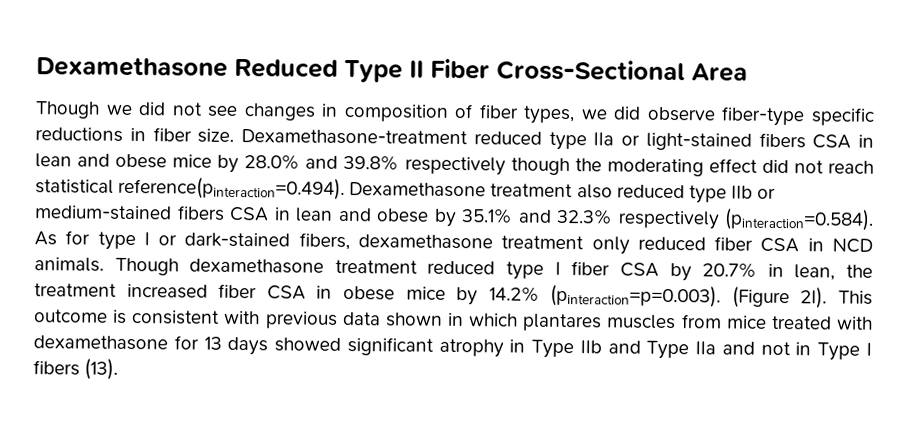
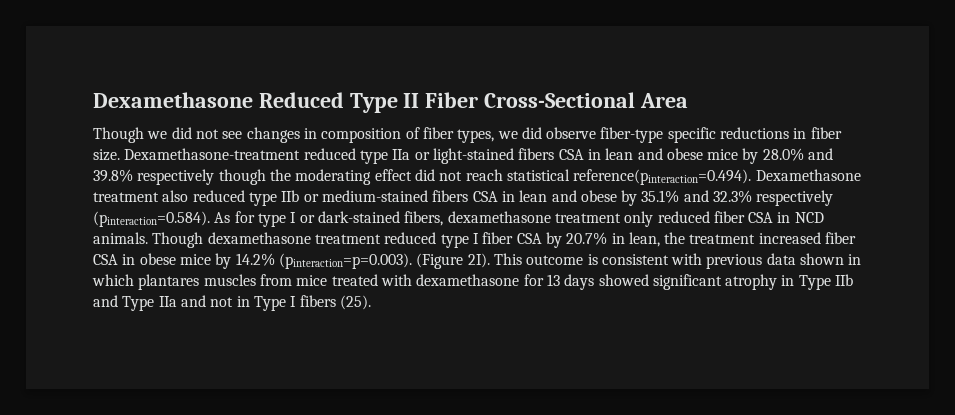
- This outcome is consistent with previous data shown in which plantares muscles from mice treated with dexamethasone for 13 days showed significant atrophy in Type IIb and Type IIa and not in Type I fibers (13).
+ This outcome is consistent with previous data shown in which plantares muscles from mice treated with dexamethasone for 13 days showed significant atrophy in Type IIb and Type IIa and not in Type I fibers (25).

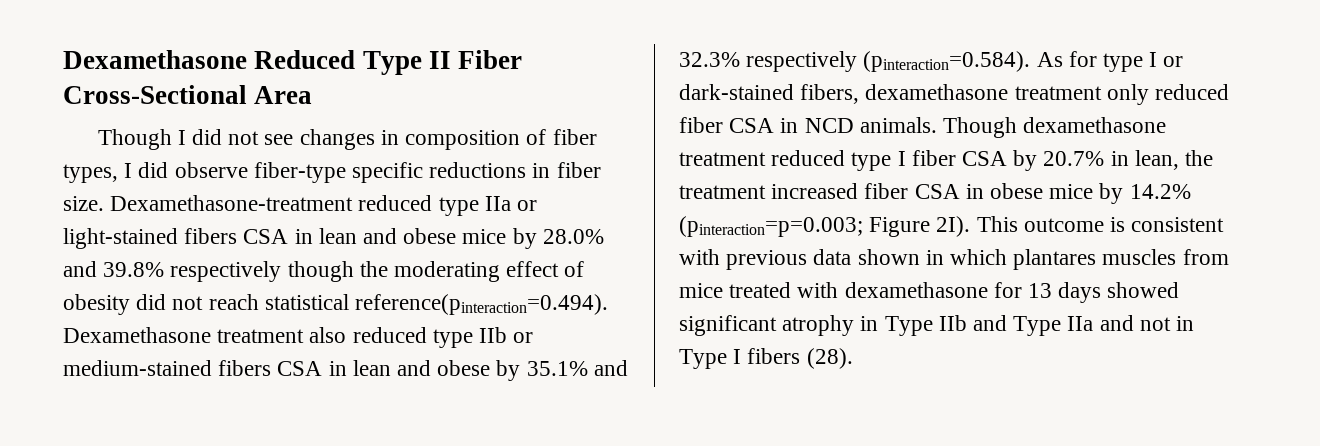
- Though we did not see changes in composition of fiber types, we did observe fiber-type specific reductions in fiber size.
+ Though I did not see changes in composition of fiber types, I did observe fiber-type specific reductions in fiber size.
- Dexamethasone-treatment reduced type IIa or light-stained fibers CSA in lean and obese mice by 28.0% and 39.8% respectively though the moderating effect did not reach statistical reference(pinteraction=0.494). Dexamethasone treatment also reduced type IIb or medium-stained fibers CSA in lean and obese by 35.1% and 32.3% respectively (pinteraction=0.584). As for type I or dark-stained fibers, dexamethasone treatment only reduced fiber CSA in NCD animals.
+ Dexamethasone-treatment reduced type IIa or light-stained fibers CSA in lean and obese mice by 28.0% and 39.8% respectively though the moderating effect of obesity did not reach statistical reference(pinteraction=0.494). Dexamethasone treatment also reduced type IIb or medium-stained fibers CSA in lean and obese by 35.1% and 32.3% respectively (pinteraction=0.584). As for type I or dark-stained fibers, dexamethasone treatment only reduced fiber CSA in NCD animals.
- Though dexamethasone treatment reduced type I fiber CSA by 20.7% in lean, the treatment increased fiber CSA in obese mice by 14.2% (pinteraction=p=0.003). (Figure 2I).
+ Though dexamethasone treatment reduced type I fiber CSA by 20.7% in lean, the treatment increased fiber CSA in obese mice by 14.2% (pinteraction=p=0.003; Figure 2I).
- This outcome is consistent with previous data shown in which plantares muscles from mice treated with dexamethasone for 13 days showed significant atrophy in Type IIb and Type IIa and not in Type I fibers (25).
+ This outcome is consistent with previous data shown in which plantares muscles from mice treated with dexamethasone for 13 days showed significant atrophy in Type IIb and Type IIa and not in Type I fibers (28).

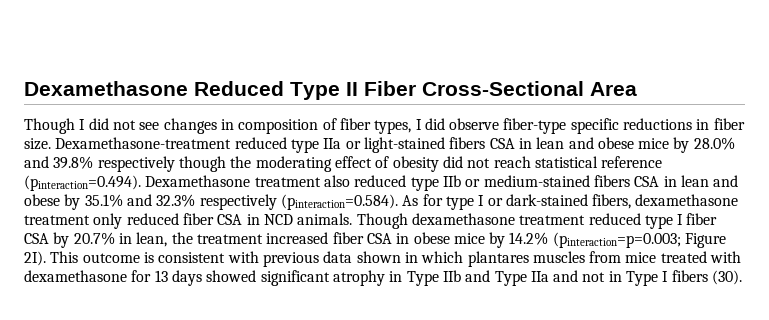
- Dexamethasone-treatment reduced type IIa or light-stained fibers CSA in lean and obese mice by 28.0% and 39.8% respectively though the moderating effect of obesity did not reach statistical reference(pinteraction=0.494). Dexamethasone treatment also reduced type IIb or medium-stained fibers CSA in lean and obese by 35.1% and 32.3% respectively (pinteraction=0.584). As for type I or dark-stained fibers, dexamethasone treatment only reduced fiber CSA in NCD animals.
+ Dexamethasone-treatment reduced type IIa or light-stained fibers CSA in lean and obese mice by 28.0% and 39.8% respectively though the moderating effect of obesity did not reach statistical reference (pinteraction=0.494). Dexamethasone treatment also reduced type IIb or medium-stained fibers CSA in lean and obese by 35.1% and 32.3% respectively (pinteraction=0.584). As for type I or dark-stained fibers, dexamethasone treatment only reduced fiber CSA in NCD animals.
- This outcome is consistent with previous data shown in which plantares muscles from mice treated with dexamethasone for 13 days showed significant atrophy in Type IIb and Type IIa and not in Type I fibers (28).
+ This outcome is consistent with previous data shown in which plantares muscles from mice treated with dexamethasone for 13 days showed significant atrophy in Type IIb and Type IIa and not in Type I fibers (30).

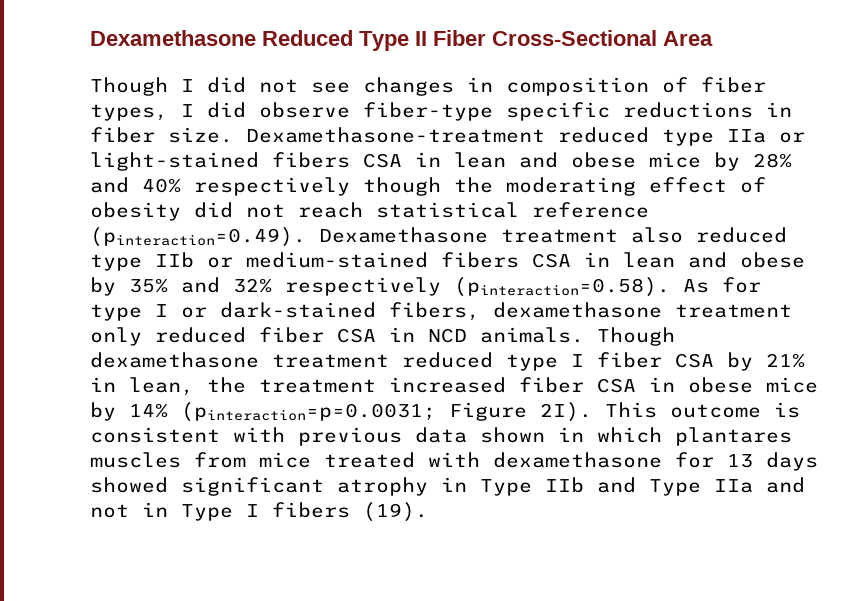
- Dexamethasone-treatment reduced type IIa or light-stained fibers CSA in lean and obese mice by 28.0% and 39.8% respectively though the moderating effect of obesity did not reach statistical reference (pinteraction=0.494). Dexamethasone treatment also reduced type IIb or medium-stained fibers CSA in lean and obese by 35.1% and 32.3% respectively (pinteraction=0.584). As for type I or dark-stained fibers, dexamethasone treatment only reduced fiber CSA in NCD animals.
+ Dexamethasone-treatment reduced type IIa or light-stained fibers CSA in lean and obese mice by 28% and 40% respectively though the moderating effect of obesity did not reach statistical reference (pinteraction=0.49). Dexamethasone treatment also reduced type IIb or medium-stained fibers CSA in lean and obese by 35% and 32% respectively (pinteraction=0.58). As for type I or dark-stained fibers, dexamethasone treatment only reduced fiber CSA in NCD animals.
- Though dexamethasone treatment reduced type I fiber CSA by 20.7% in lean, the treatment increased fiber CSA in obese mice by 14.2% (pinteraction=p=0.003; Figure 2I).
+ Though dexamethasone treatment reduced type I fiber CSA by 21% in lean, the treatment increased fiber CSA in obese mice by 14% (pinteraction=p=0.0031; Figure 2I).
- This outcome is consistent with previous data shown in which plantares muscles from mice treated with dexamethasone for 13 days showed significant atrophy in Type IIb and Type IIa and not in Type I fibers (30).
+ This outcome is consistent with previous data shown in which plantares muscles from mice treated with dexamethasone for 13 days showed significant atrophy in Type IIb and Type IIa and not in Type I fibers (19).

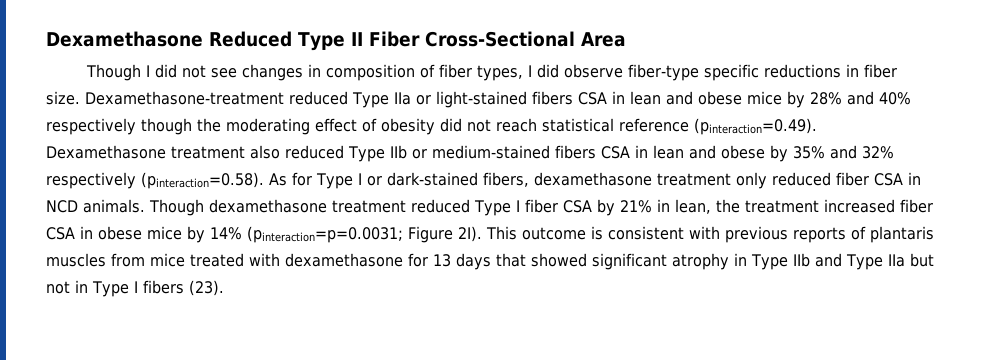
- Dexamethasone-treatment reduced type IIa or light-stained fibers CSA in lean and obese mice by 28% and 40% respectively though the moderating effect of obesity did not reach statistical reference (pinteraction=0.49). Dexamethasone treatment also reduced type IIb or medium-stained fibers CSA in lean and obese by 35% and 32% respectively (pinteraction=0.58). As for type I or dark-stained fibers, dexamethasone treatment only reduced fiber CSA in NCD animals.
+ Dexamethasone-treatment reduced Type IIa or light-stained fibers CSA in lean and obese mice by 28% and 40% respectively though the moderating effect of obesity did not reach statistical reference (pinteraction=0.49). Dexamethasone treatment also reduced Type IIb or medium-stained fibers CSA in lean and obese by 35% and 32% respectively (pinteraction=0.58). As for Type I or dark-stained fibers, dexamethasone treatment only reduced fiber CSA in NCD animals.
- Though dexamethasone treatment reduced type I fiber CSA by 21% in lean, the treatment increased fiber CSA in obese mice by 14% (pinteraction=p=0.0031; Figure 2I).
+ Though dexamethasone treatment reduced Type I fiber CSA by 21% in lean, the treatment increased fiber CSA in obese mice by 14% (pinteraction=p=0.0031; Figure 2I).
- This outcome is consistent with previous data shown in which plantares muscles from mice treated with dexamethasone for 13 days showed significant atrophy in Type IIb and Type IIa and not in Type I fibers (19).
+ This outcome is consistent with previous reports of plantaris muscles from mice treated with dexamethasone for 13 days that showed significant atrophy in Type IIb and Type IIa but not in Type I fibers (23).

